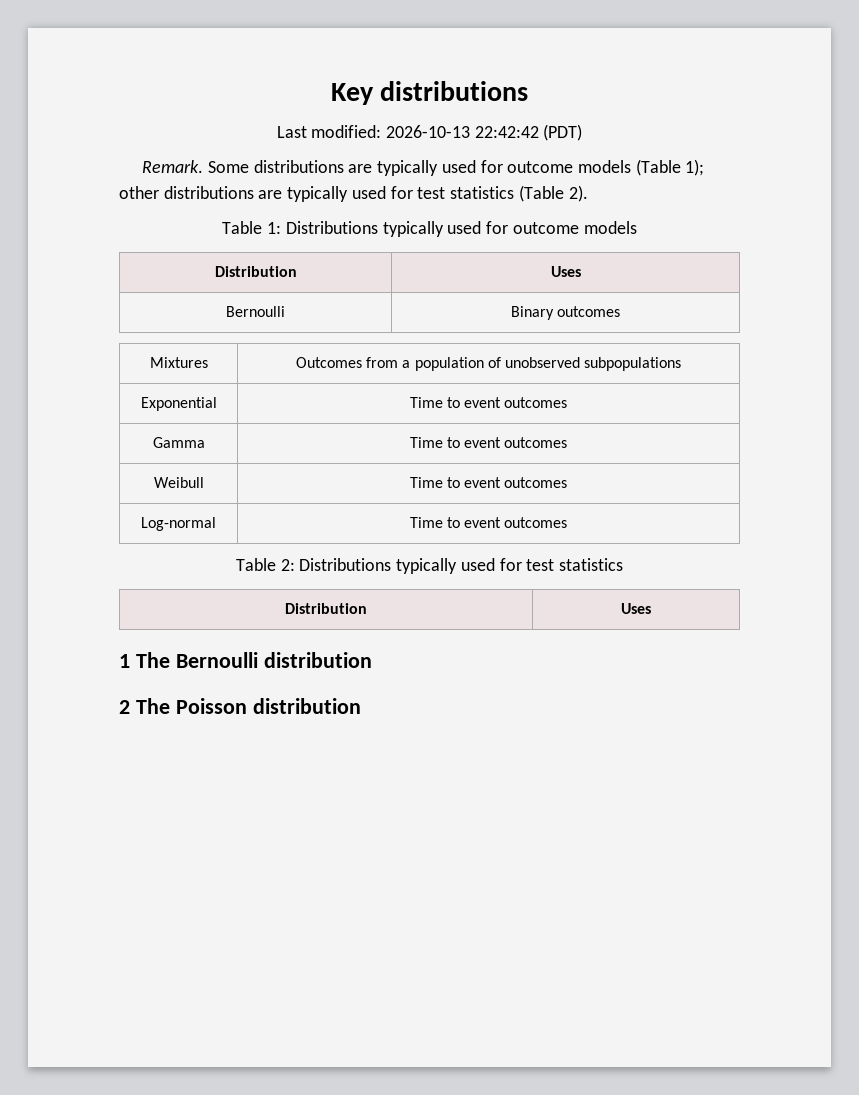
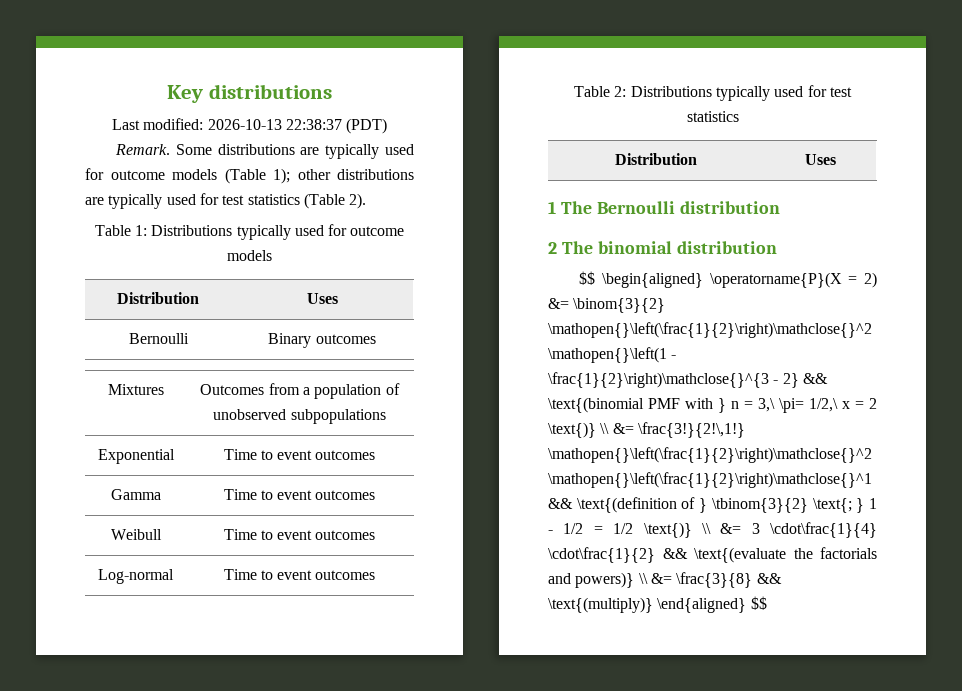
- Last modified: 2026-10-13 22:42:42 (PDT)
+ Last modified: 2026-10-13 22:38:37 (PDT)
- 2 The Poisson distribution
+ 2 The binomial distribution
+ $$ \begin{aligned} \operatorname{P}(X = 2) &= \binom{3}{2} \mathopen{}\left(\frac{1}{2}\right)\mathclose{}^2 \mathopen{}\left(1 - \frac{1}{2}\right)\mathclose{}^{3 - 2} && \text{(binomial PMF with } n = 3,\ \pi= 1/2,\ x = 2 \text{)} \\ &= \frac{3!}{2!\,1!} \mathopen{}\left(\frac{1}{2}\right)\mathclose{}^2 \mathopen{}\left(\frac{1}{2}\right)\mathclose{}^1 && \text{(definition of } \tbinom{3}{2} \text{; } 1 - 1/2 = 1/2 \text{)} \\ &= 3 \cdot\frac{1}{4} \cdot\frac{1}{2} && \text{(evaluate the factorials and powers)} \\ &= \frac{3}{8} && \text{(multiply)} \end{aligned} $$

